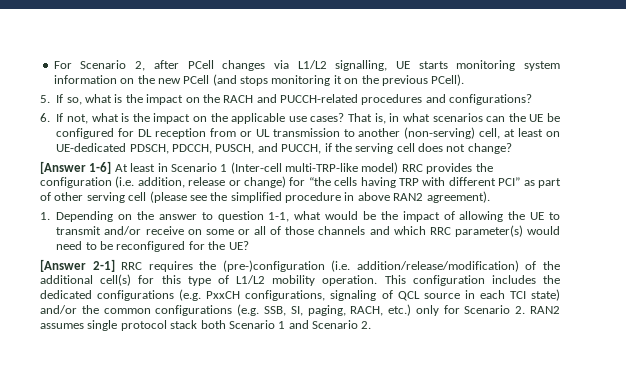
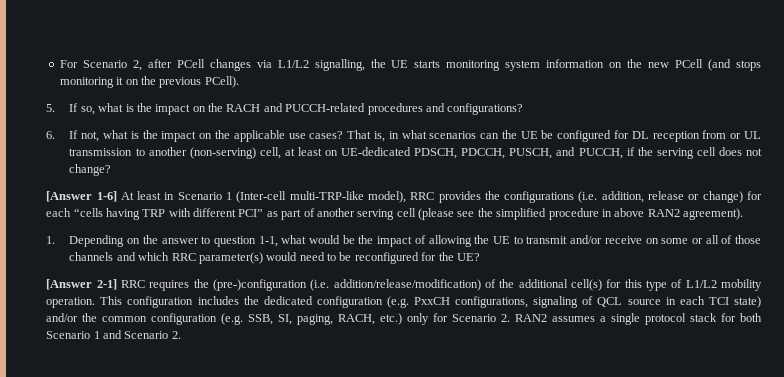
- For Scenario 2, after PCell changes via L1/L2 signalling, UE starts monitoring system information on the new PCell (and stops monitoring it on the previous PCell).
+ For Scenario 2, after PCell changes via L1/L2 signalling, the UE starts monitoring system information on the new PCell (and stops monitoring it on the previous PCell).
- [Answer 1-6] At least in Scenario 1 (Inter-cell multi-TRP-like model) RRC provides the configuration (i.e. addition, release or change) for “the cells having TRP with different PCI” as part of other serving cell (please see the simplified procedure in above RAN2 agreement).
+ [Answer 1-6] At least in Scenario 1 (Inter-cell multi-TRP-like model), RRC provides the configurations (i.e. addition, release or change) for each “cells having TRP with different PCI” as part of another serving cell (please see the simplified procedure in above RAN2 agreement).
- This configuration includes the dedicated configurations (e.g. PxxCH configurations, signaling of QCL source in each TCI state) and/or the common configurations (e.g. SSB, SI, paging, RACH, etc.) only for Scenario 2. RAN2 assumes single protocol stack both Scenario 1 and Scenario 2.
+ This configuration includes the dedicated configuration (e.g. PxxCH configurations, signaling of QCL source in each TCI state) and/or the common configuration (e.g. SSB, SI, paging, RACH, etc.) only for Scenario 2. RAN2 assumes a single protocol stack for both Scenario 1 and Scenario 2.

